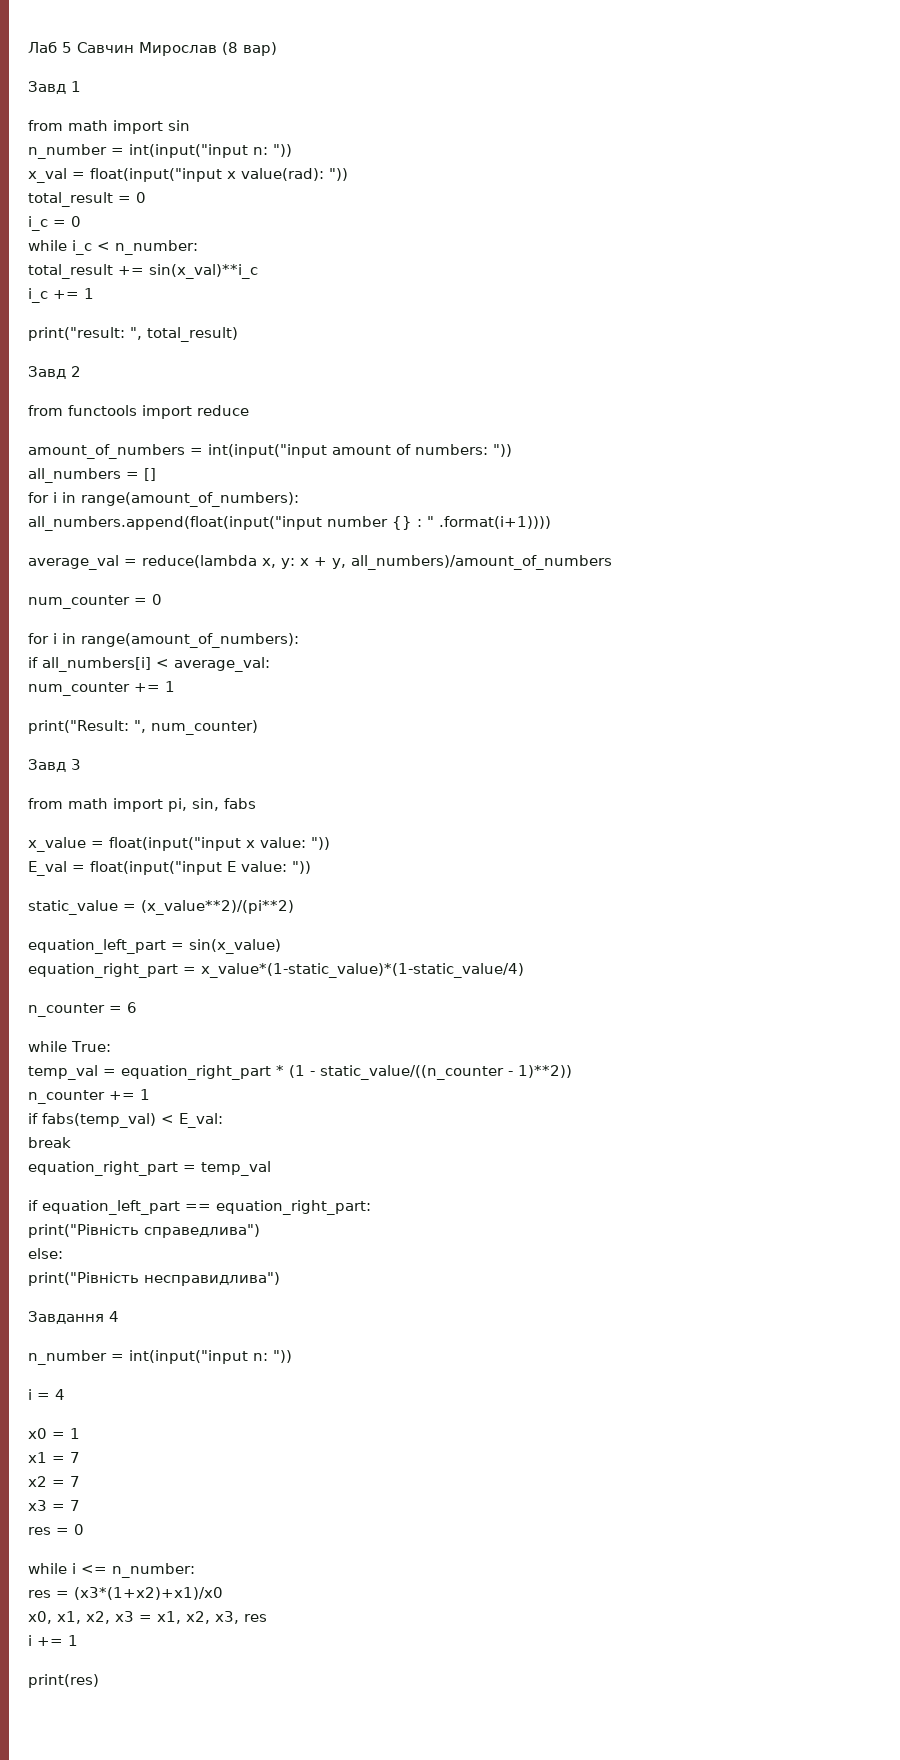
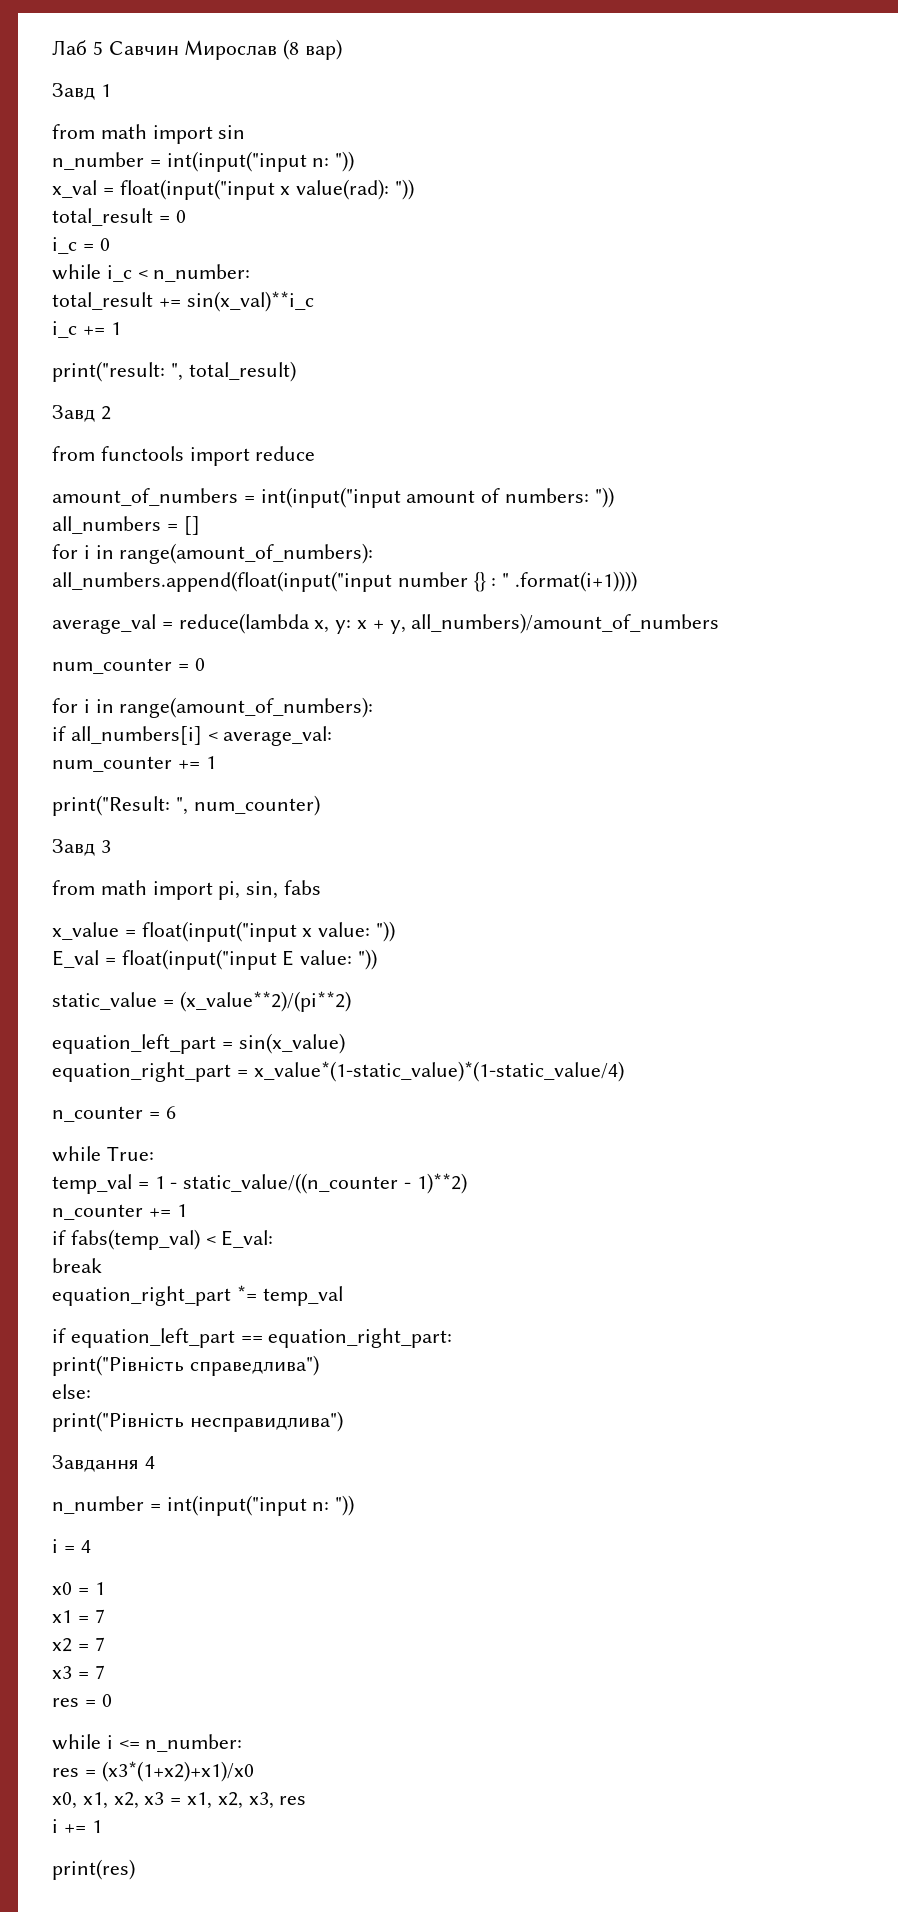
- temp_val = equation_right_part * (1 - static_value/((n_counter - 1)**2))
+ temp_val = 1 - static_value/((n_counter - 1)**2)
- equation_right_part = temp_val
+ equation_right_part *= temp_val

